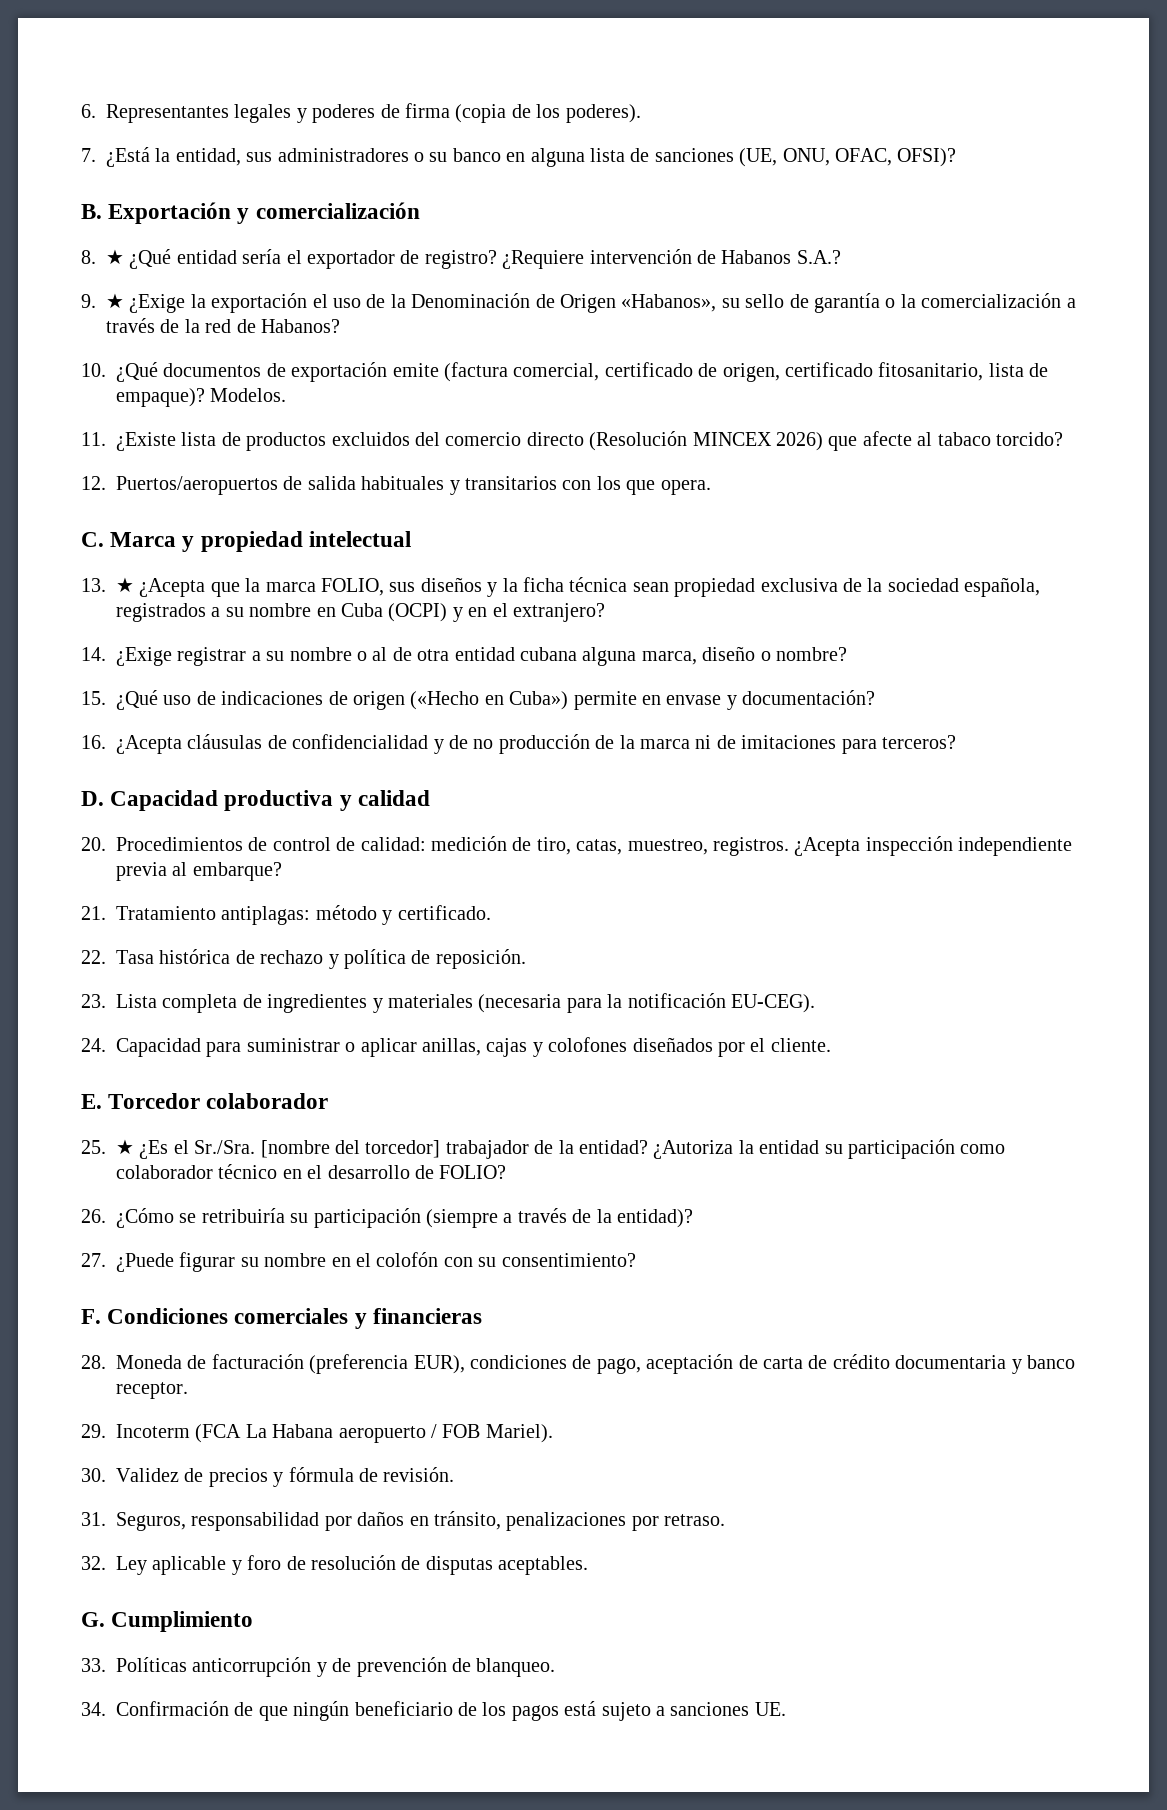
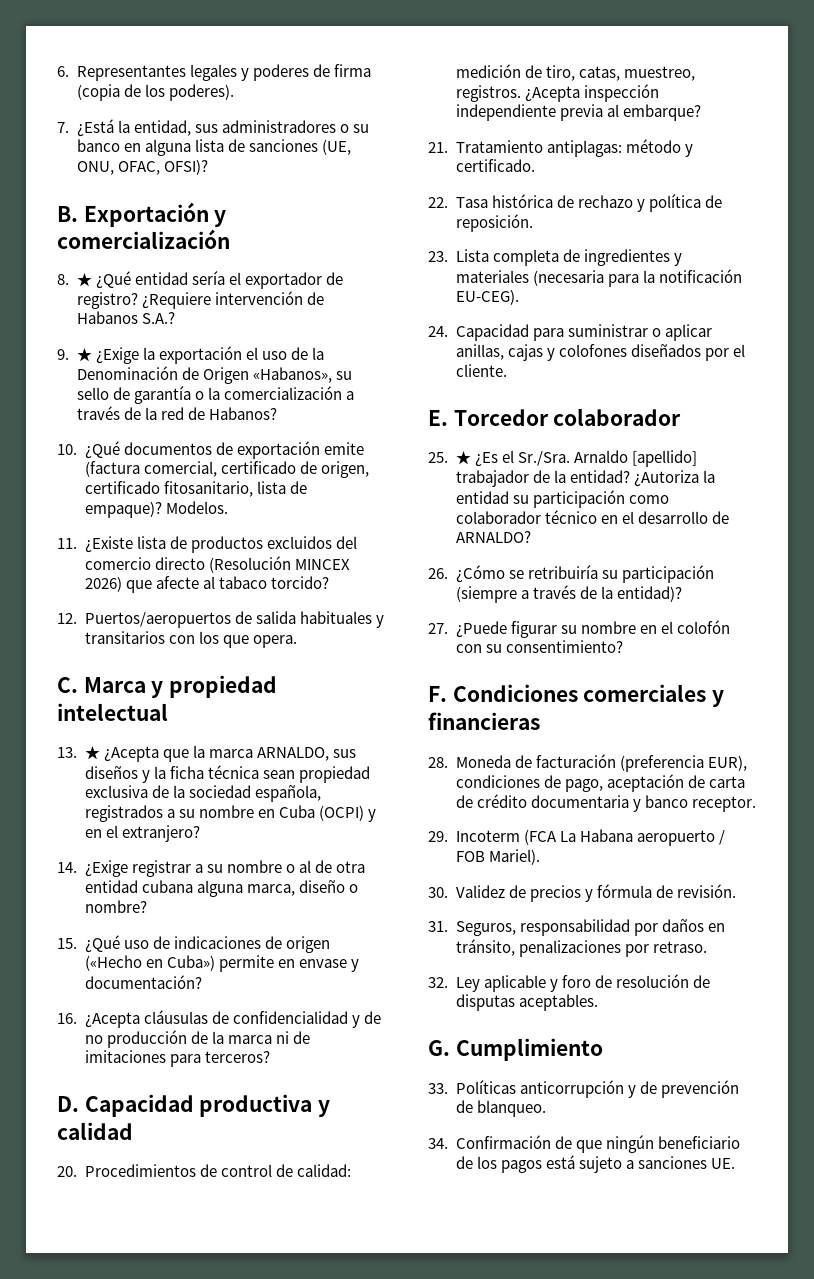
- 13. ★ ¿Acepta que la marca FOLIO, sus diseños y la ficha técnica sean propiedad exclusiva de la sociedad española, registrados a su nombre en Cuba (OCPI) y en el extranjero?
+ 13. ★ ¿Acepta que la marca ARNALDO, sus diseños y la ficha técnica sean propiedad exclusiva de la sociedad española, registrados a su nombre en Cuba (OCPI) y en el extranjero?
- 25. ★ ¿Es el Sr./Sra. [nombre del torcedor] trabajador de la entidad?
+ 25. ★ ¿Es el Sr./Sra. Arnaldo [apellido] trabajador de la entidad?
- ¿Autoriza la entidad su participación como colaborador técnico en el desarrollo de FOLIO?
+ ¿Autoriza la entidad su participación como colaborador técnico en el desarrollo de ARNALDO?

